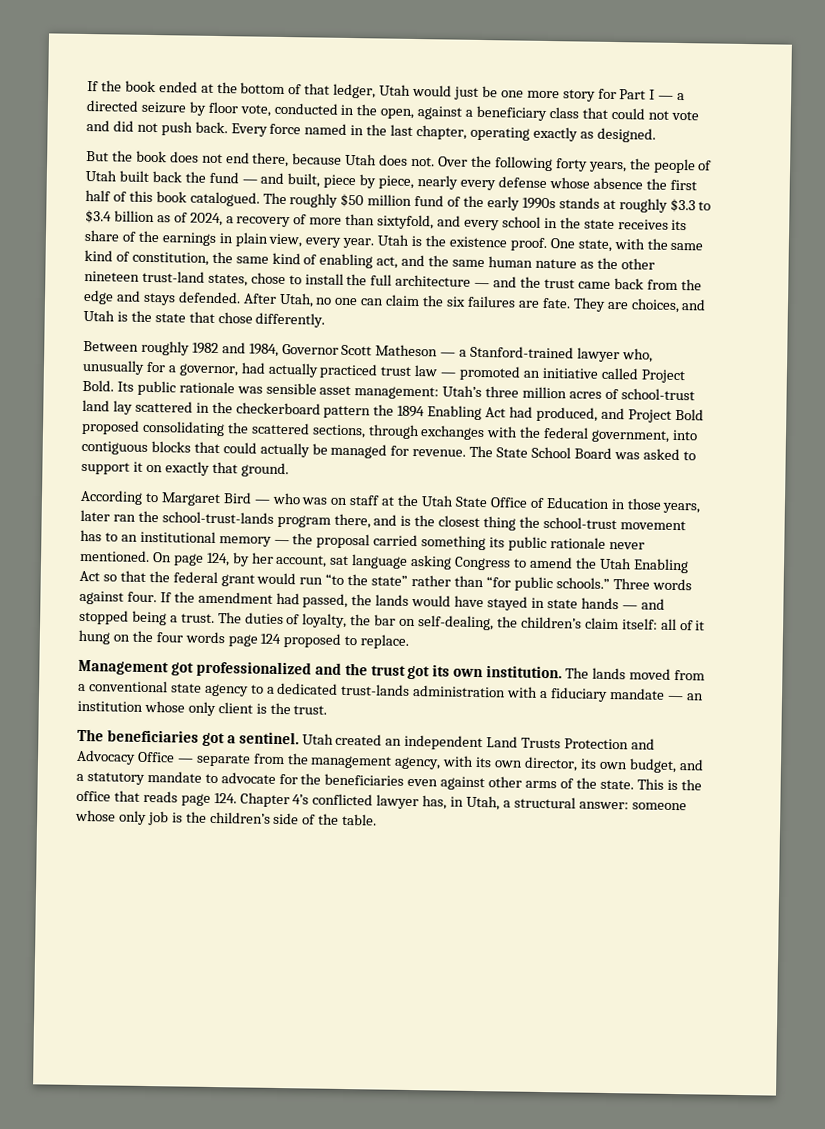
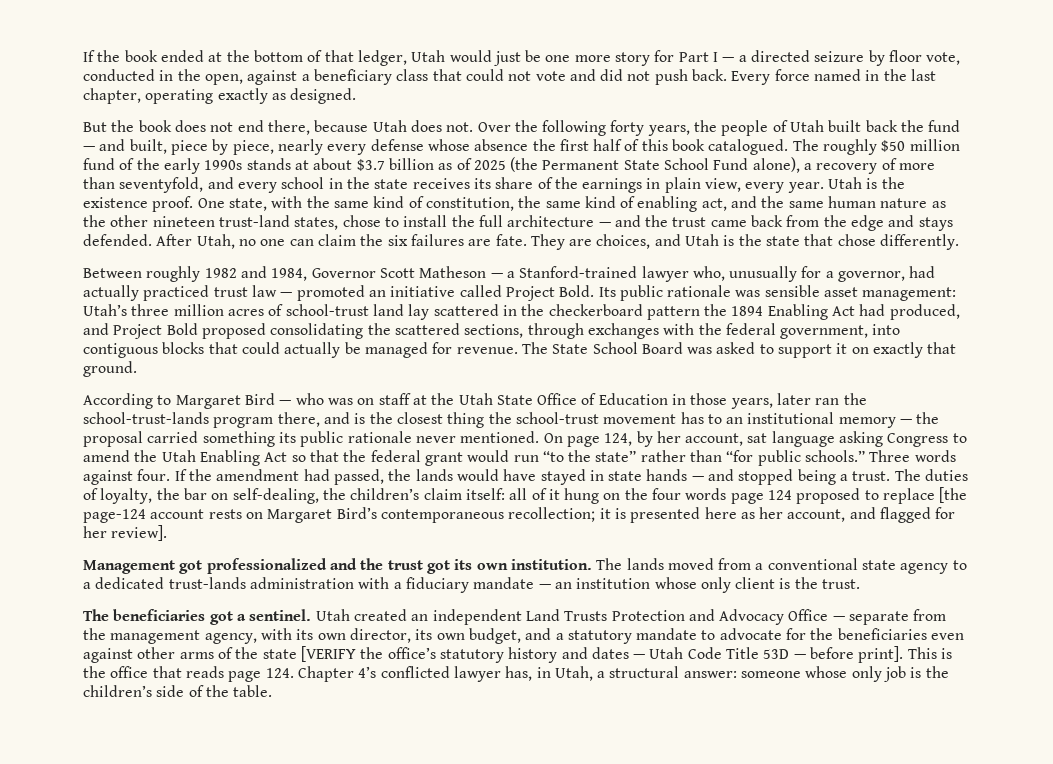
- The roughly $50 million fund of the early 1990s stands at roughly $3.3 to $3.4 billion as of 2024, a recovery of more than sixtyfold, and every school in the state receives its share of the earnings in plain view, every year.
+ The roughly $50 million fund of the early 1990s stands at about $3.7 billion as of 2025 (the Permanent State School Fund alone), a recovery of more than seventyfold, and every school in the state receives its share of the earnings in plain view, every year.
- The duties of loyalty, the bar on self-dealing, the children’s claim itself: all of it hung on the four words page 124 proposed to replace.
+ The duties of loyalty, the bar on self-dealing, the children’s claim itself: all of it hung on the four words page 124 proposed to replace [the page-124 account rests on Margaret Bird’s contemporaneous recollection; it is presented here as her account, and flagged for her review].
- Utah created an independent Land Trusts Protection and Advocacy Office — separate from the management agency, with its own director, its own budget, and a statutory mandate to advocate for the beneficiaries even against other arms of the state.
+ Utah created an independent Land Trusts Protection and Advocacy Office — separate from the management agency, with its own director, its own budget, and a statutory mandate to advocate for the beneficiaries even against other arms of the state [VERIFY the office’s statutory history and dates — Utah Code Title 53D — before print].

